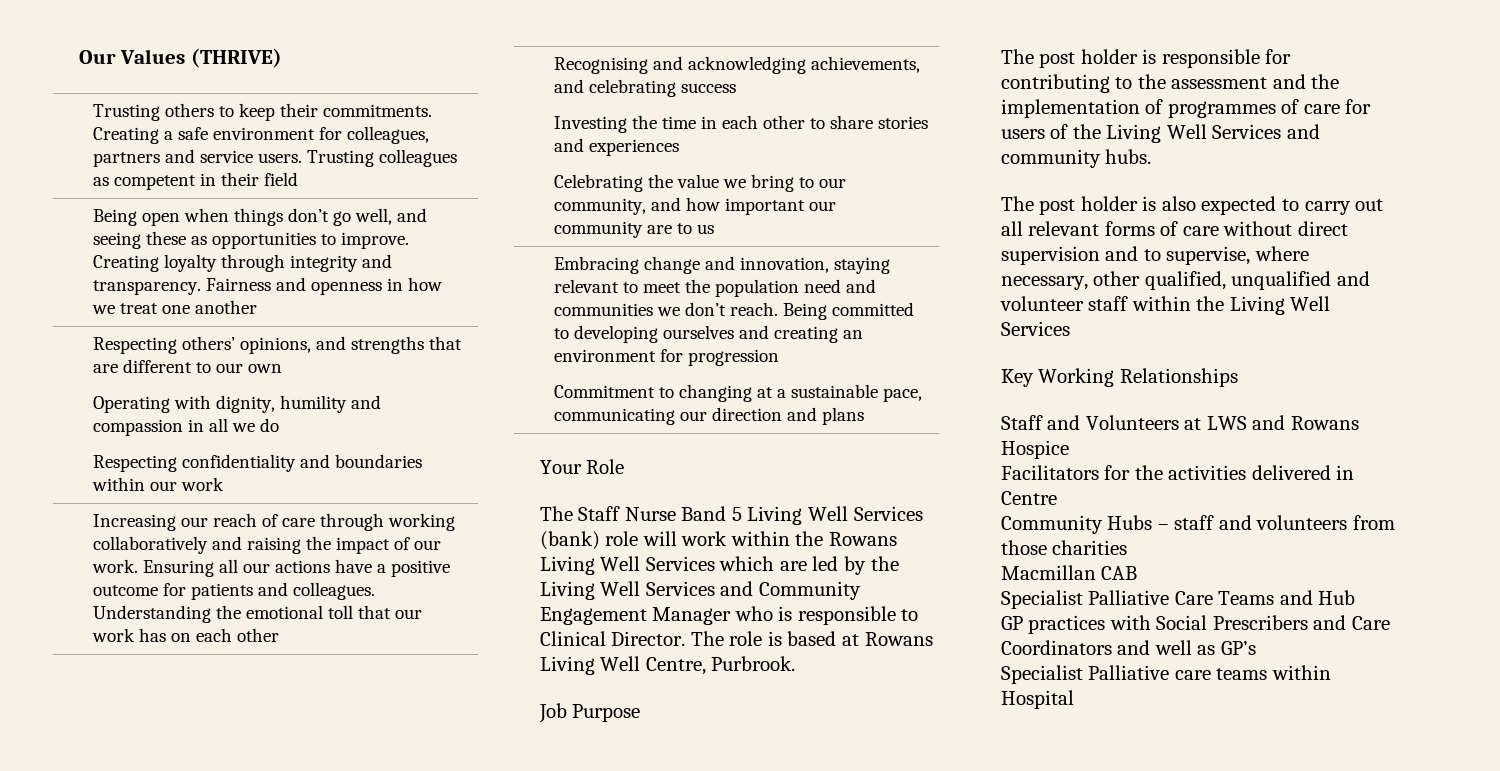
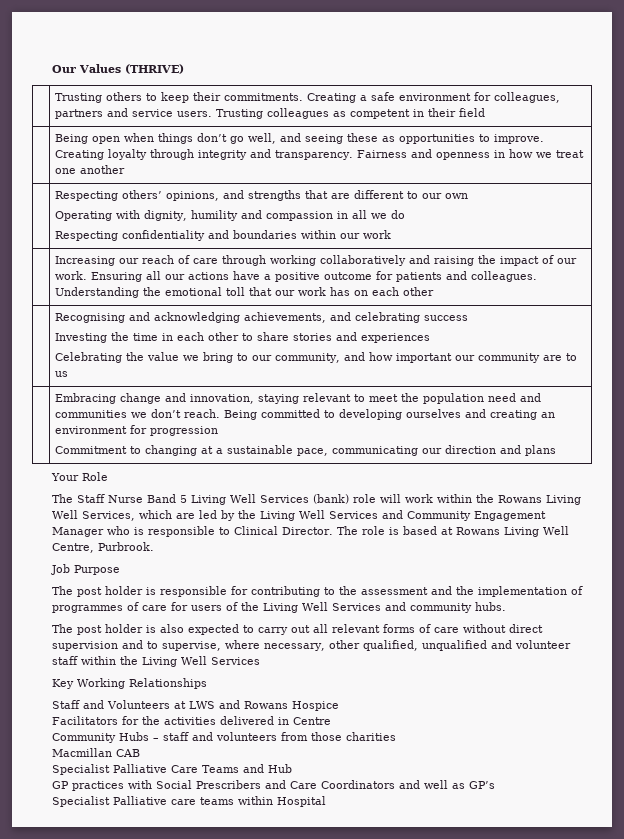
- The Staff Nurse Band 5 Living Well Services (bank) role will work within the Rowans Living Well Services which are led by the Living Well Services and Community Engagement Manager who is responsible to Clinical Director.
+ The Staff Nurse Band 5 Living Well Services (bank) role will work within the Rowans Living Well Services, which are led by the Living Well Services and Community Engagement Manager who is responsible to Clinical Director.

